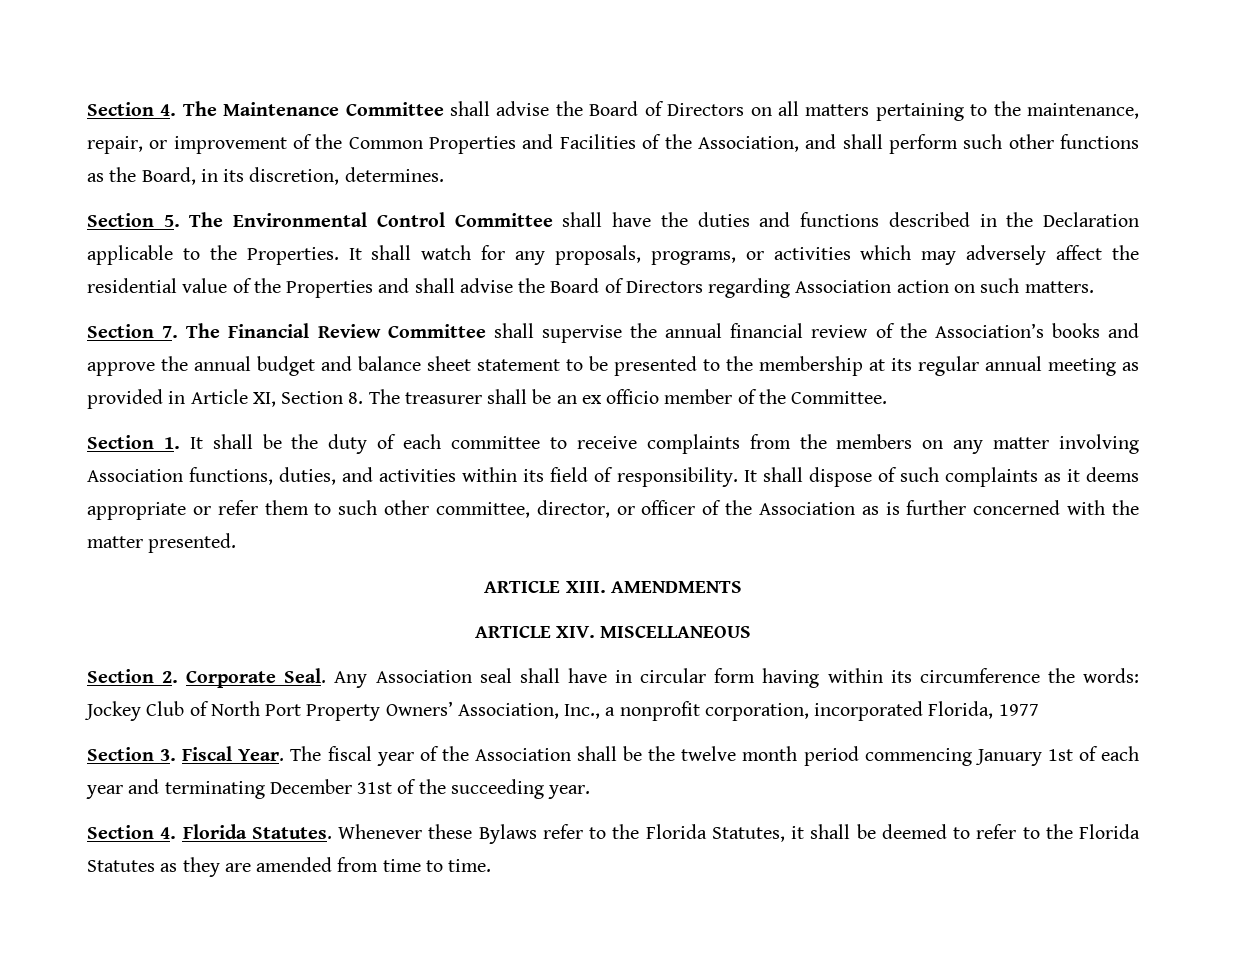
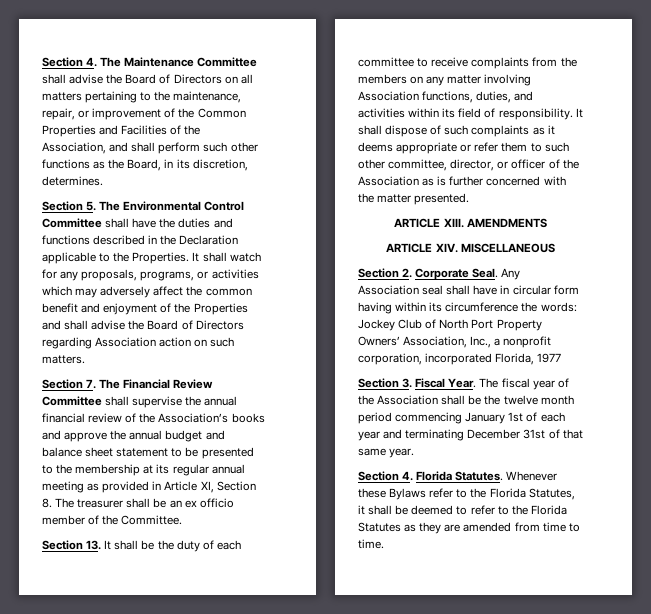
- It shall watch for any proposals, programs, or activities which may adversely affect the residential value of the Properties and shall advise the Board of Directors regarding Association action on such matters.
+ It shall watch for any proposals, programs, or activities which may adversely affect the common benefit and enjoyment of the Properties and shall advise the Board of Directors regarding Association action on such matters.
- Section 1. It shall be the duty of each committee to receive complaints from the members on any matter involving Association functions, duties, and activities within its field of responsibility.
+ Section 13. It shall be the duty of each committee to receive complaints from the members on any matter involving Association functions, duties, and activities within its field of responsibility.
- The fiscal year of the Association shall be the twelve month period commencing January 1st of each year and terminating December 31st of the succeeding year.
+ The fiscal year of the Association shall be the twelve month period commencing January 1st of each year and terminating December 31st of that same year.

